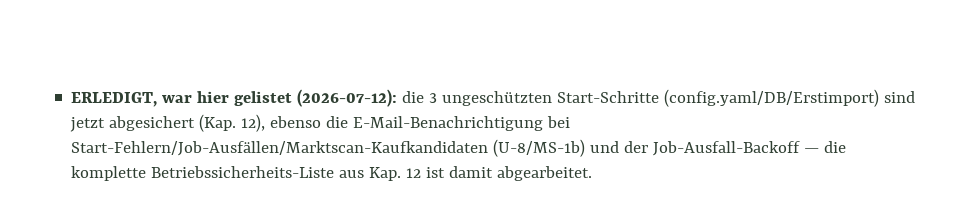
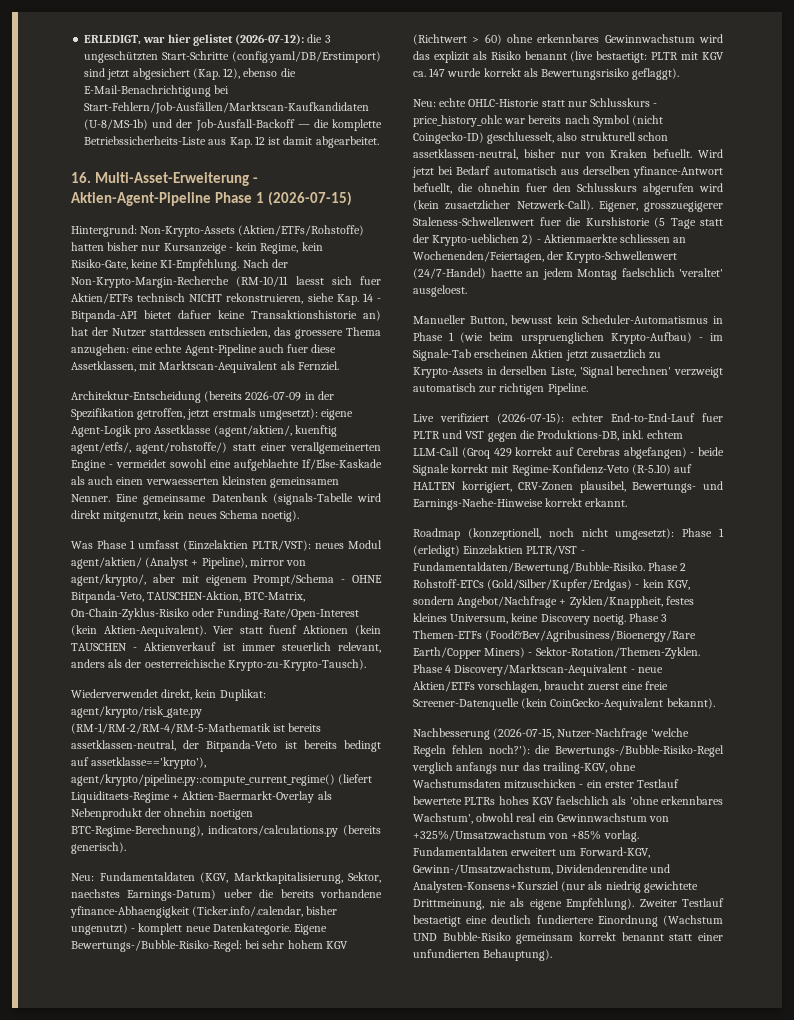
+ 16. Multi-Asset-Erweiterung - Aktien-Agent-Pipeline Phase 1 (2026-07-15)
+ Hintergrund: Non-Krypto-Assets (Aktien/ETFs/Rohstoffe) hatten bisher nur Kursanzeige - kein Regime, kein Risiko-Gate, keine KI-Empfehlung. Nach der Non-Krypto-Margin-Recherche (RM-10/11 laesst sich fuer Aktien/ETFs technisch NICHT rekonstruieren, siehe Kap. 14 - Bitpanda-API bietet dafuer keine Transaktionshistorie an) hat der Nutzer stattdessen entschieden, das groessere Thema anzugehen: eine echte Agent-Pipeline auch fuer diese Assetklassen, mit Marktscan-Aequivalent als Fernziel.
+ Architektur-Entscheidung (bereits 2026-07-09 in der Spezifikation getroffen, jetzt erstmals umgesetzt): eigene Agent-Logik pro Assetklasse (agent/aktien/, kuenftig agent/etfs/, agent/rohstoffe/) statt einer verallgemeinerten Engine - vermeidet sowohl eine aufgeblaehte If/Else-Kaskade als auch einen verwaesserten kleinsten gemeinsamen Nenner. Eine gemeinsame Datenbank (signals-Tabelle wird direkt mitgenutzt, kein neues Schema noetig).
+ Was Phase 1 umfasst (Einzelaktien PLTR/VST): neues Modul agent/aktien/ (Analyst + Pipeline), mirror von agent/krypto/, aber mit eigenem Prompt/Schema - OHNE Bitpanda-Veto, TAUSCHEN-Aktion, BTC-Matrix, On-Chain-Zyklus-Risiko oder Funding-Rate/Open-Interest (kein Aktien-Aequivalent). Vier statt fuenf Aktionen (kein TAUSCHEN - Aktienverkauf ist immer steuerlich relevant, anders als der oesterreichische Krypto-zu-Krypto-Tausch).
+ Wiederverwendet direkt, kein Duplikat: agent/krypto/risk_gate.py (RM-1/RM-2/RM-4/RM-5-Mathematik ist bereits assetklassen-neutral, der Bitpanda-Veto ist bereits bedingt auf assetklasse=='krypto'), agent/krypto/pipeline.py::compute_current_regime() (liefert Liquiditaets-Regime + Aktien-Baermarkt-Overlay als Nebenprodukt der ohnehin noetigen BTC-Regime-Berechnung), indicators/calculations.py (bereits generisch).
+ Neu: Fundamentaldaten (KGV, Marktkapitalisierung, Sektor, naechstes Earnings-Datum) ueber die bereits vorhandene yfinance-Abhaengigkeit (Ticker.info/.calendar, bisher ungenutzt) - komplett neue Datenkategorie. Eigene Bewertungs-/Bubble-Risiko-Regel: bei sehr hohem KGV (Richtwert > 60) ohne erkennbares Gewinnwachstum wird das explizit als Risiko benannt (live bestaetigt: PLTR mit KGV ca. 147 wurde korrekt als Bewertungsrisiko geflaggt).
+ Neu: echte OHLC-Historie statt nur Schlusskurs - price_history_ohlc war bereits nach Symbol (nicht Coingecko-ID) geschluesselt, also strukturell schon assetklassen-neutral, bisher nur von Kraken befuellt. Wird jetzt bei Bedarf automatisch aus derselben yfinance-Antwort befuellt, die ohnehin fuer den Schlusskurs abgerufen wird (kein zusaetzlicher Netzwerk-Call). Eigener, grosszuegigerer Staleness-Schwellenwert fuer die Kurshistorie (5 Tage statt der Krypto-ueblichen 2) - Aktienmaerkte schliessen an Wochenenden/Feiertagen, der Krypto-Schwellenwert (24/7-Handel) haette an jedem Montag faelschlich 'veraltet' ausgeloest.
+ Manueller Button, bewusst kein Scheduler-Automatismus in Phase 1 (wie beim urspruenglichen Krypto-Aufbau) - im Signale-Tab erscheinen Aktien jetzt zusaetzlich zu Krypto-Assets in derselben Liste, 'Signal berechnen' verzweigt automatisch zur richtigen Pipeline.
+ Live verifiziert (2026-07-15): echter End-to-End-Lauf fuer PLTR und VST gegen die Produktions-DB, inkl. echtem LLM-Call (Groq 429 korrekt auf Cerebras abgefangen) - beide Signale korrekt mit Regime-Konfidenz-Veto (R-5.10) auf HALTEN korrigiert, CRV-Zonen plausibel, Bewertungs- und Earnings-Naehe-Hinweise korrekt erkannt.
+ Roadmap (konzeptionell, noch nicht umgesetzt): Phase 1 (erledigt) Einzelaktien PLTR/VST - Fundamentaldaten/Bewertung/Bubble-Risiko. Phase 2 Rohstoff-ETCs (Gold/Silber/Kupfer/Erdgas) - kein KGV, sondern Angebot/Nachfrage + Zyklen/Knappheit, festes kleines Universum, keine Discovery noetig. Phase 3 Themen-ETFs (Food&Bev/Agribusiness/Bioenergy/Rare Earth/Copper Miners) - Sektor-Rotation/Themen-Zyklen. Phase 4 Discovery/Marktscan-Aequivalent - neue Aktien/ETFs vorschlagen, braucht zuerst eine freie Screener-Datenquelle (kein CoinGecko-Aequivalent bekannt).
+ Nachbesserung (2026-07-15, Nutzer-Nachfrage 'welche Regeln fehlen noch?'): die Bewertungs-/Bubble-Risiko-Regel verglich anfangs nur das trailing-KGV, ohne Wachstumsdaten mitzuschicken - ein erster Testlauf bewertete PLTRs hohes KGV faelschlich als 'ohne erkennbares Wachstum', obwohl real ein Gewinnwachstum von +325%/Umsatzwachstum von +85% vorlag. Fundamentaldaten erweitert um Forward-KGV, Gewinn-/Umsatzwachstum, Dividendenrendite und Analysten-Konsens+Kursziel (nur als niedrig gewichtete Drittmeinung, nie als eigene Empfehlung). Zweiter Testlauf bestaetigt eine deutlich fundiertere Einordnung (Wachstum UND Bubble-Risiko gemeinsam korrekt benannt statt einer unfundierten Behauptung).

